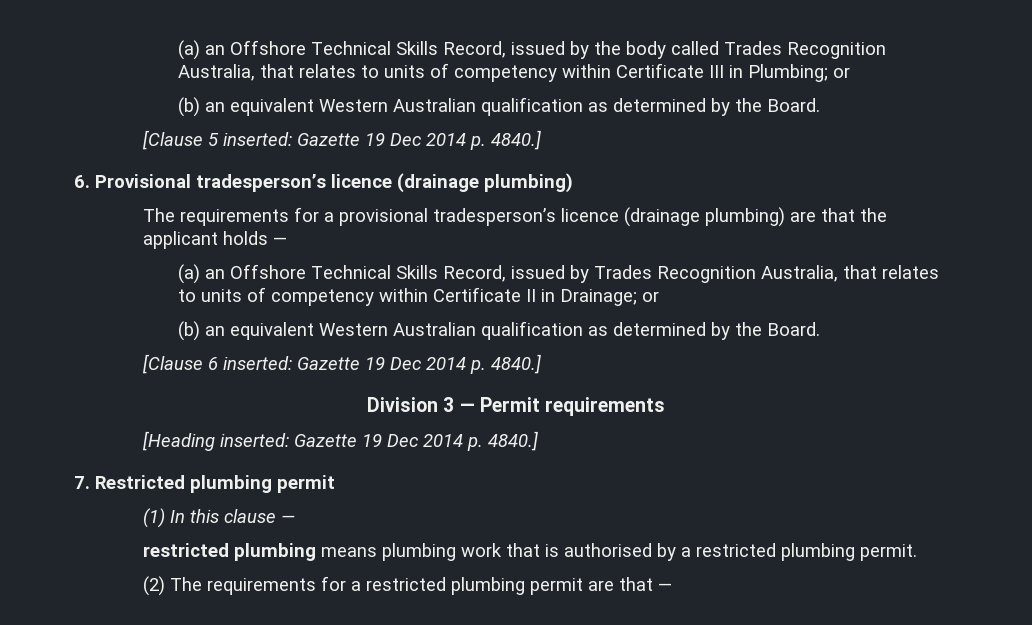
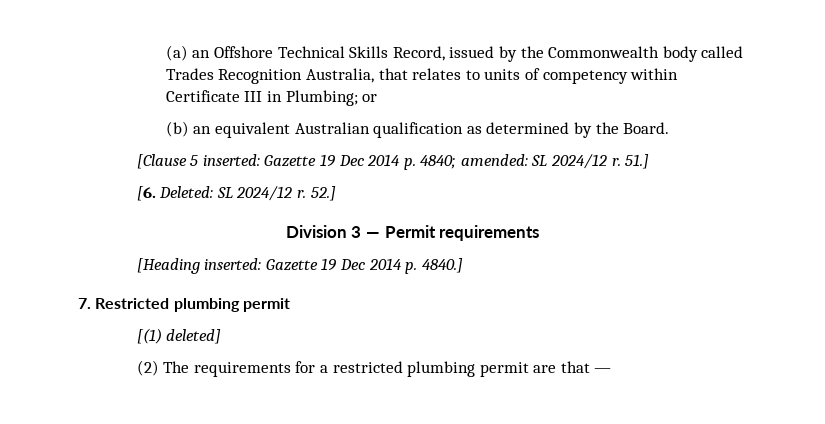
- (a) an Offshore Technical Skills Record, issued by the body called Trades Recognition Australia, that relates to units of competency within Certificate III in Plumbing; or
- (b) an equivalent Western Australian qualification as determined by the Board.
+ (a) an Offshore Technical Skills Record, issued by the Commonwealth body called Trades Recognition Australia, that relates to units of competency within Certificate III in Plumbing; or
+ (b) an equivalent Australian qualification as determined by the Board.
- [Clause 5 inserted: Gazette 19 Dec 2014 p. 4840.]
- 6. Provisional tradesperson’s licence (drainage plumbing)
- The requirements for a provisional tradesperson’s licence (drainage plumbing) are that the applicant holds —
- (a) an Offshore Technical Skills Record, issued by Trades Recognition Australia, that relates to units of competency within Certificate II in Drainage; or
- (b) an equivalent Western Australian qualification as determined by the Board.
- [Clause 6 inserted: Gazette 19 Dec 2014 p. 4840.]
+ [Clause 5 inserted: Gazette 19 Dec 2014 p. 4840; amended: SL 2024/12 r. 51.]
+ [6. Deleted: SL 2024/12 r. 52.]
- (1) In this clause —
- restricted plumbing means plumbing work that is authorised by a restricted plumbing permit.
+ [(1) deleted]

